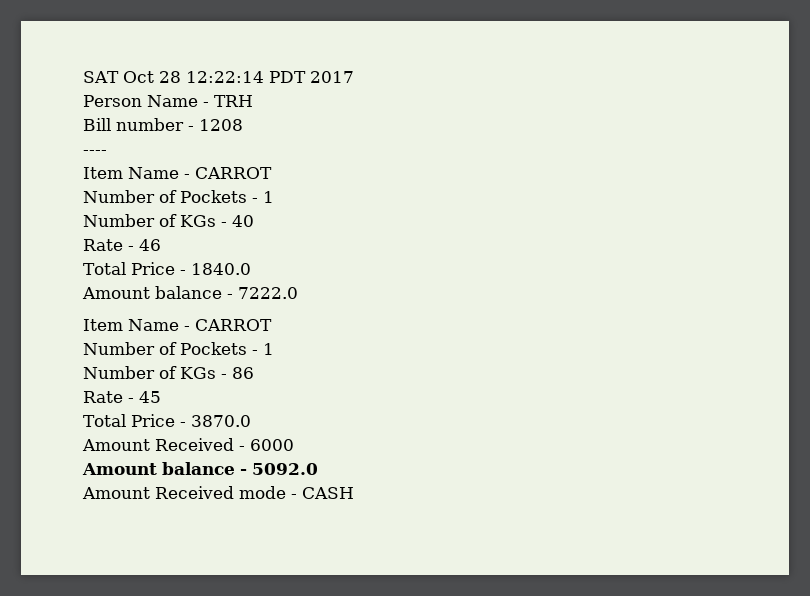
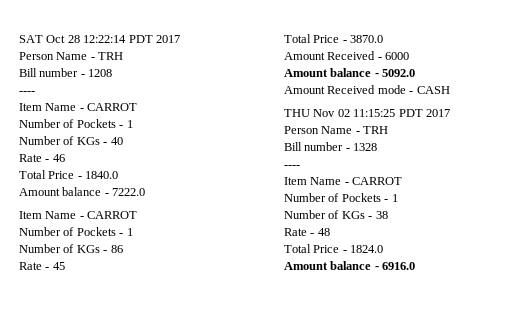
+ THU Nov 02 11:15:25 PDT 2017
+ Person Name - TRH
+ Bill number - 1328
+ ----
+ Item Name - CARROT
+ Number of Pockets - 1
+ Number of KGs - 38
+ Rate - 48
+ Total Price - 1824.0
+ Amount balance - 6916.0

